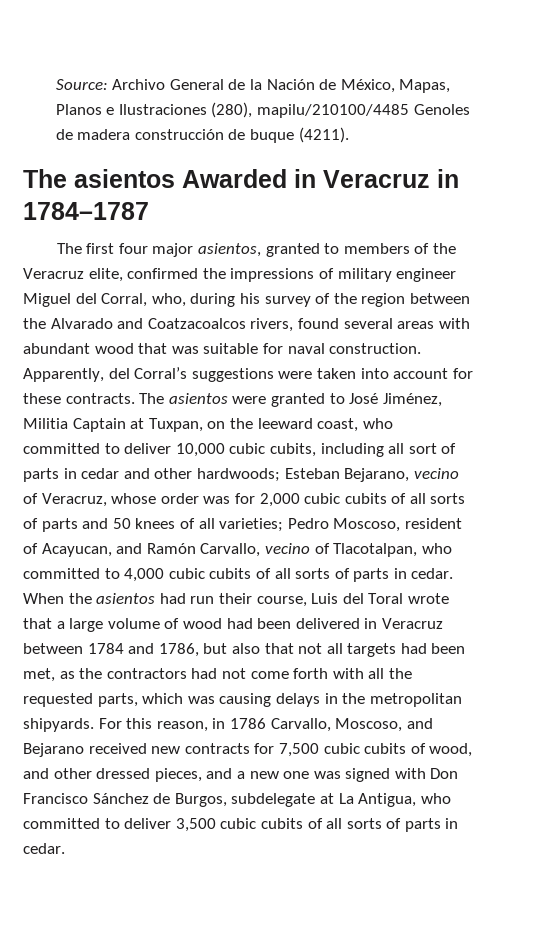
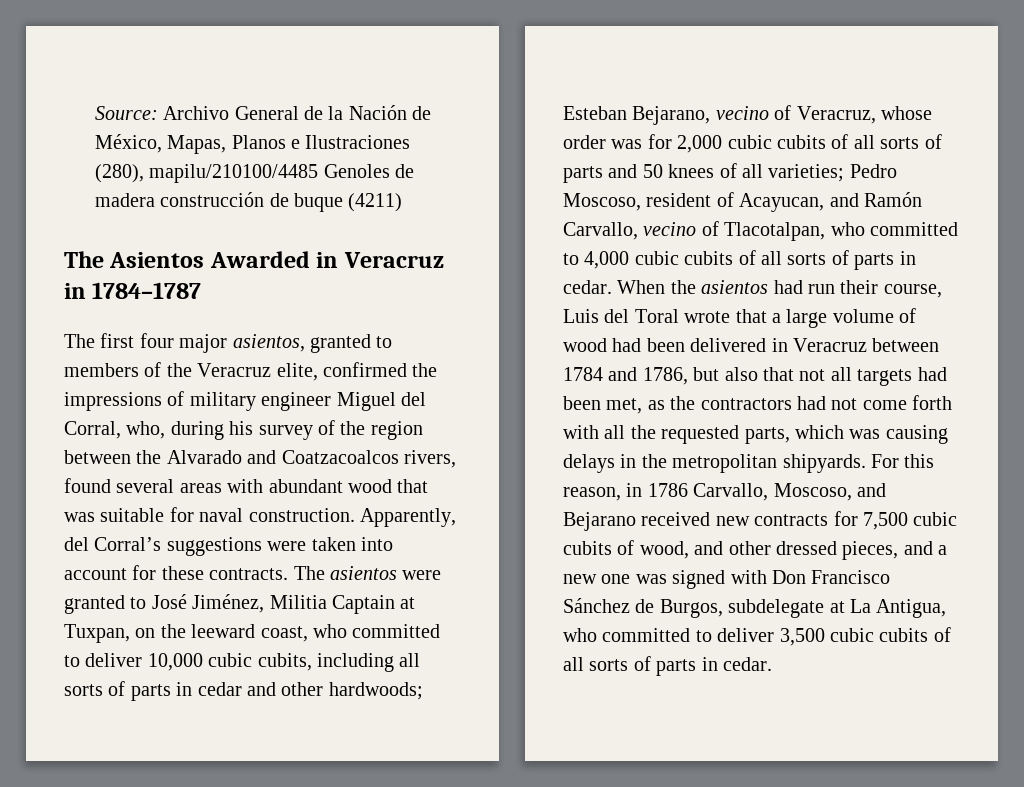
- Source: Archivo General de la Nación de México, Mapas, Planos e Ilustraciones (280), mapilu/210100/4485 Genoles de madera construcción de buque (4211).
- The asientos Awarded in Veracruz in 1784–1787
+ Source: Archivo General de la Nación de México, Mapas, Planos e Ilustraciones (280), mapilu/210100/4485 Genoles de madera construcción de buque (4211)
+ The Asientos Awarded in Veracruz in 1784–1787
- The asientos were granted to José Jiménez, Militia Captain at Tuxpan, on the leeward coast, who committed to deliver 10,000 cubic cubits, including all sort of parts in cedar and other hardwoods;
+ The asientos were granted to José Jiménez, Militia Captain at Tuxpan, on the leeward coast, who committed to deliver 10,000 cubic cubits, including all sorts of parts in cedar and other hardwoods;

